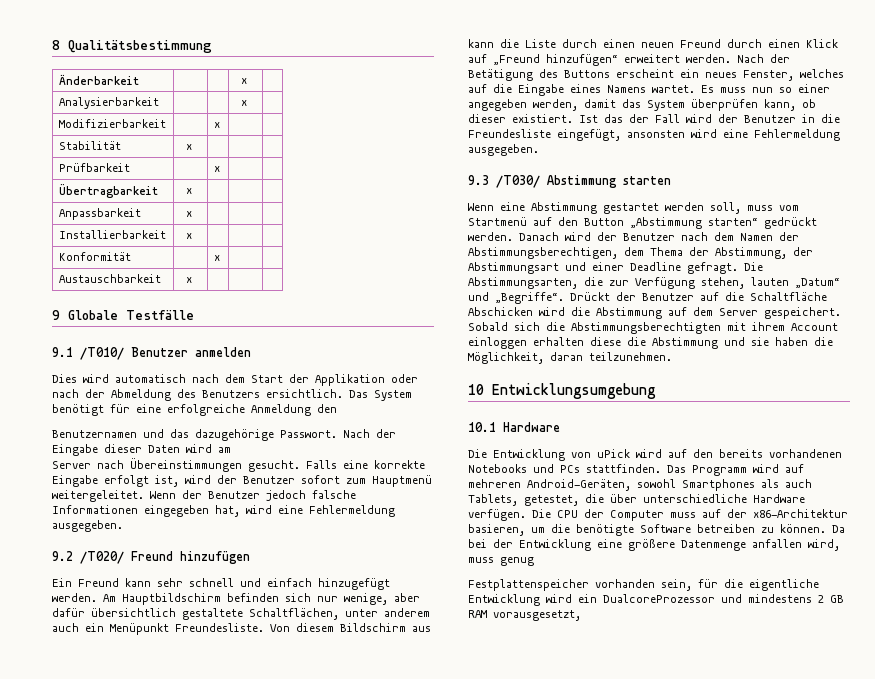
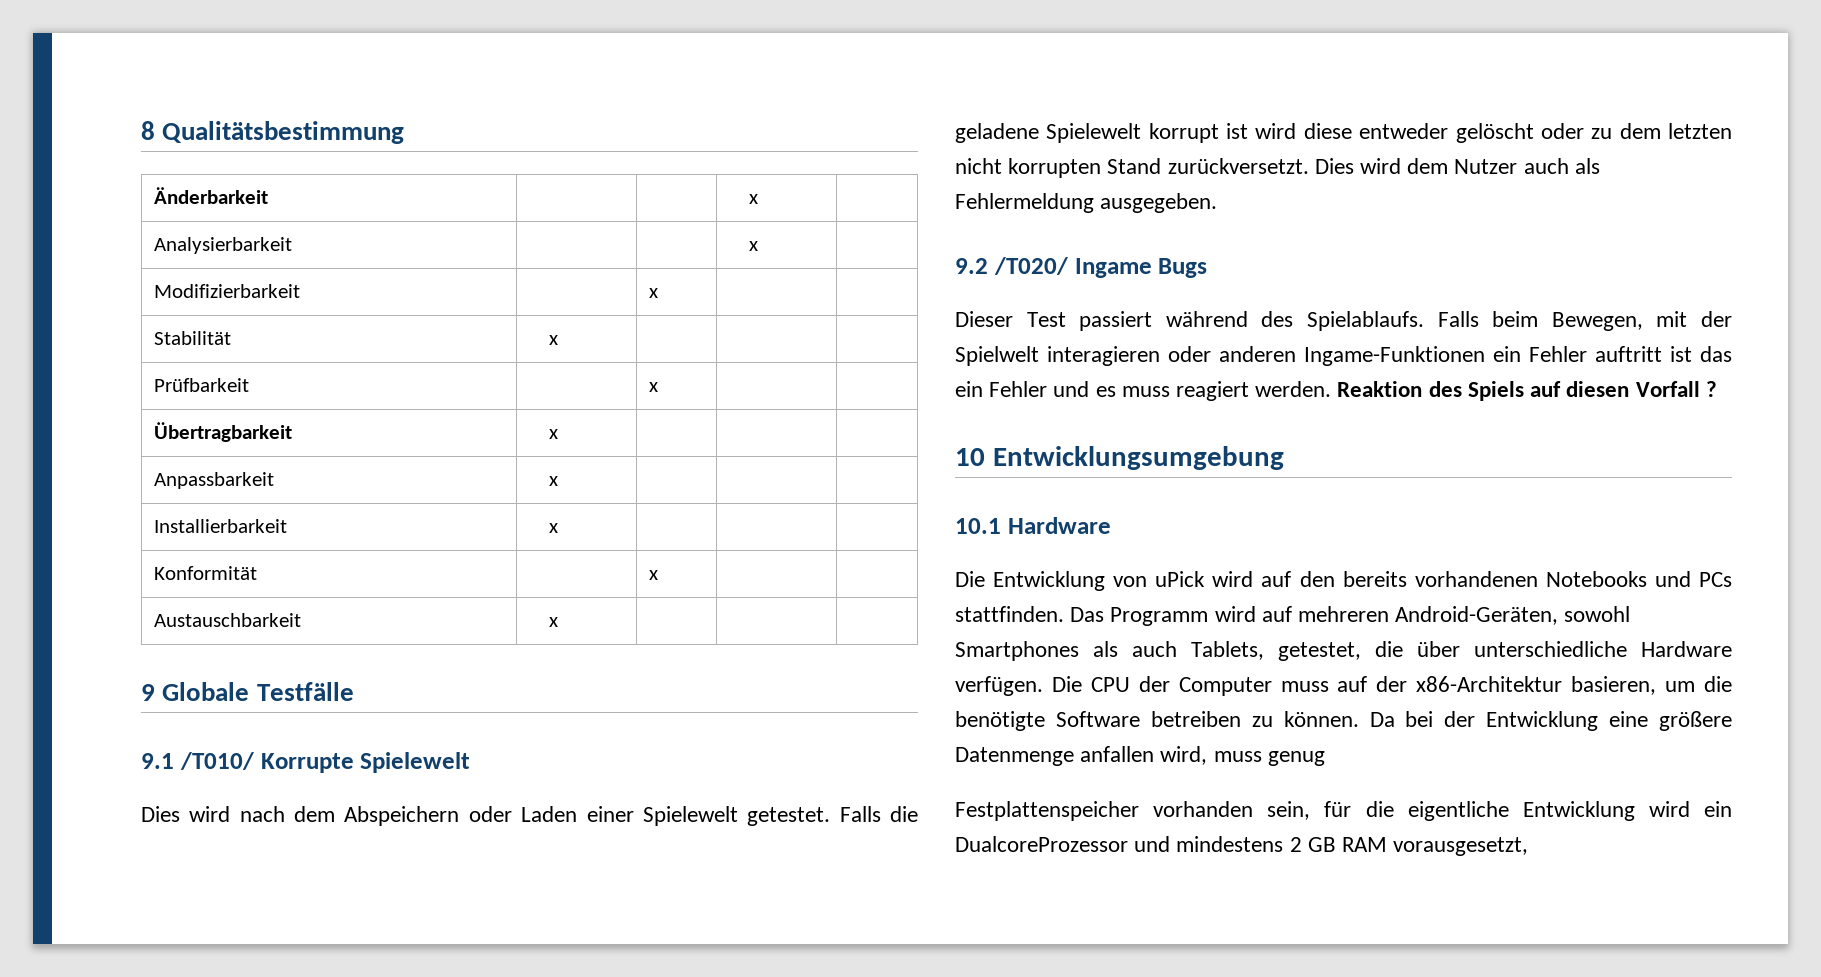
- 9.1 /T010/ Benutzer anmelden
- Dies wird automatisch nach dem Start der Applikation oder nach der Abmeldung des Benutzers ersichtlich. Das System benötigt für eine erfolgreiche Anmeldung den
- Benutzernamen und das dazugehörige Passwort. Nach der Eingabe dieser Daten wird am
- Server nach Übereinstimmungen gesucht. Falls eine korrekte Eingabe erfolgt ist, wird der Benutzer sofort zum Hauptmenü weitergeleitet. Wenn der Benutzer jedoch falsche Informationen eingegeben hat, wird eine Fehlermeldung ausgegeben.
- 9.2 /T020/ Freund hinzufügen
- Ein Freund kann sehr schnell und einfach hinzugefügt werden. Am Hauptbildschirm befinden sich nur wenige, aber dafür übersichtlich gestaltete Schaltflächen, unter anderem auch ein Menüpunkt Freundesliste. Von diesem Bildschirm aus kann die Liste durch einen neuen Freund durch einen Klick auf „Freund hinzufügen“ erweitert werden. Nach der Betätigung des Buttons erscheint ein neues Fenster, welches auf die Eingabe eines Namens wartet. Es muss nun so einer angegeben werden, damit das System überprüfen kann, ob dieser existiert. Ist das der Fall wird der Benutzer in die Freundesliste eingefügt, ansonsten wird eine Fehlermeldung ausgegeben.
- 9.3 /T030/ Abstimmung starten
- Wenn eine Abstimmung gestartet werden soll, muss vom Startmenü auf den Button „Abstimmung starten“ gedrückt werden. Danach wird der Benutzer nach dem Namen der Abstimmungsberechtigen, dem Thema der Abstimmung, der Abstimmungsart und einer Deadline gefragt. Die Abstimmungsarten, die zur Verfügung stehen, lauten „Datum“ und „Begriffe“. Drückt der Benutzer auf die Schaltfläche Abschicken wird die Abstimmung auf dem Server gespeichert. Sobald sich die Abstimmungsberechtigten mit ihrem Account einloggen erhalten diese die Abstimmung und sie haben die Möglichkeit, daran teilzunehmen.
+ 9.1 /T010/ Korrupte Spielewelt
+ Dies wird nach dem Abspeichern oder Laden einer Spielewelt getestet. Falls die geladene Spielewelt korrupt ist wird diese entweder gelöscht oder zu dem letzten nicht korrupten Stand zurückversetzt. Dies wird dem Nutzer auch als Fehlermeldung ausgegeben.
+ 9.2 /T020/ Ingame Bugs
+ Dieser Test passiert während des Spielablaufs. Falls beim Bewegen, mit der Spielwelt interagieren oder anderen Ingame-Funktionen ein Fehler auftritt ist das ein Fehler und es muss reagiert werden. Reaktion des Spiels auf diesen Vorfall ?

